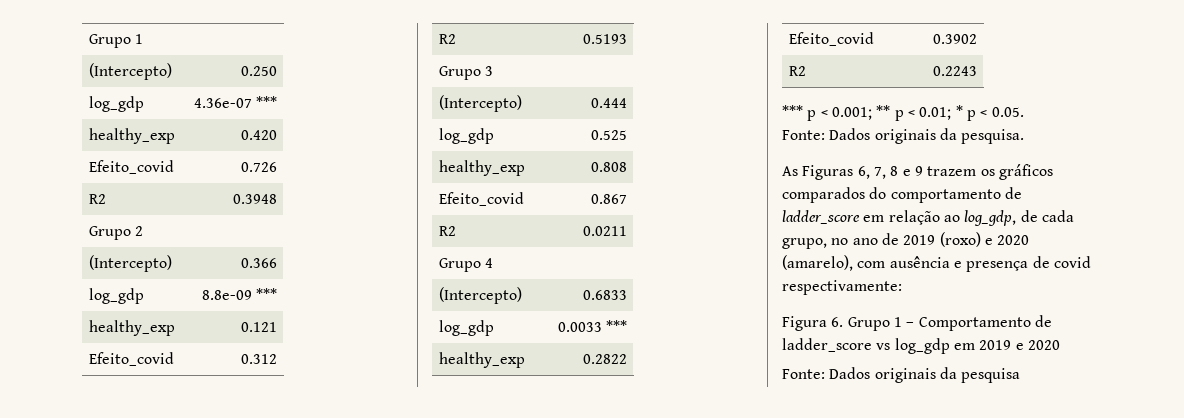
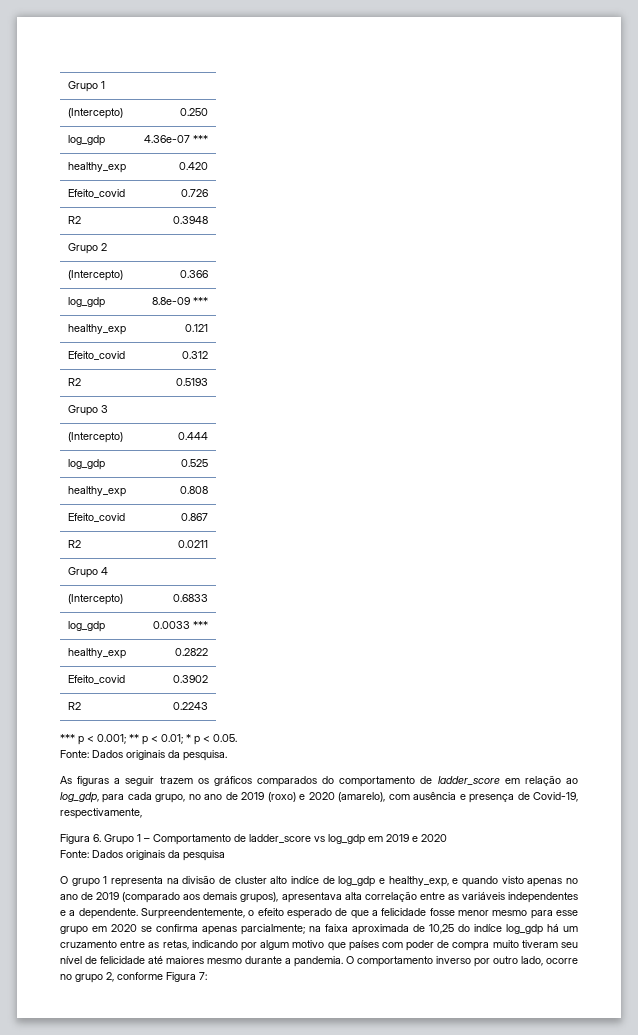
- As Figuras 6, 7, 8 e 9 trazem os gráficos comparados do comportamento de ladder_score em relação ao log_gdp, de cada grupo, no ano de 2019 (roxo) e 2020 (amarelo), com ausência e presença de covid respectivamente:
+ As figuras a seguir trazem os gráficos comparados do comportamento de ladder_score em relação ao log_gdp, para cada grupo, no ano de 2019 (roxo) e 2020 (amarelo), com ausência e presença de Covid-19, respectivamente,
+ O grupo 1 representa na divisão de cluster alto indíce de log_gdp e healthy_exp, e quando visto apenas no ano de 2019 (comparado aos demais grupos), apresentava alta correlação entre as variáveis independentes e a dependente. Surpreendentemente, o efeito esperado de que a felicidade fosse menor mesmo para esse grupo em 2020 se confirma apenas parcialmente; na faixa aproximada de 10,25 do indíce log_gdp há um cruzamento entre as retas, indicando por algum motivo que países com poder de compra muito tiveram seu nível de felicidade até maiores mesmo durante a pandemia. O comportamento inverso por outro lado, ocorre no grupo 2, conforme Figura 7:

